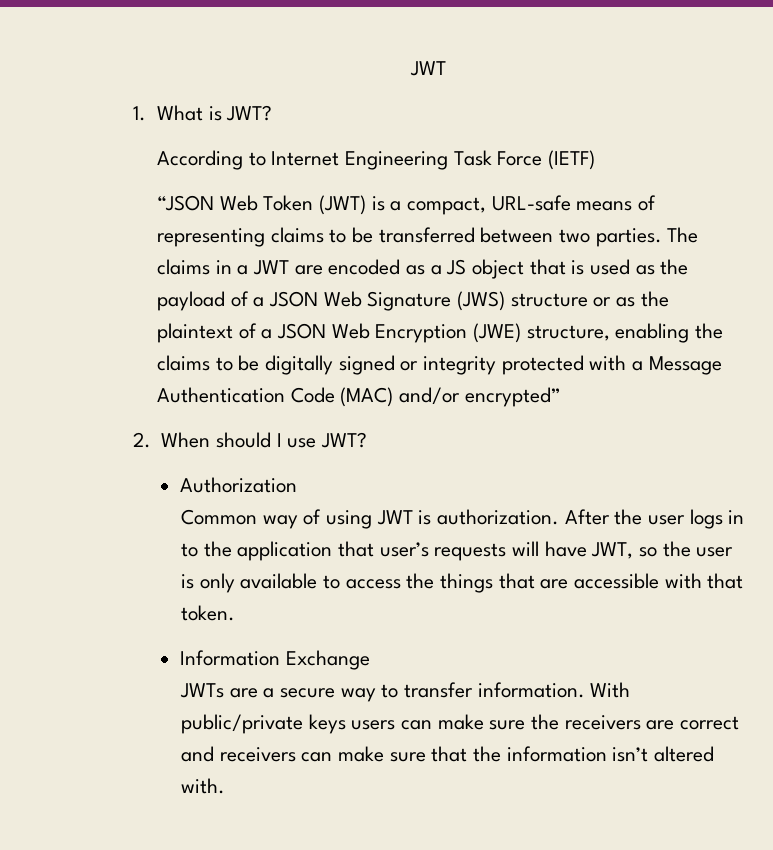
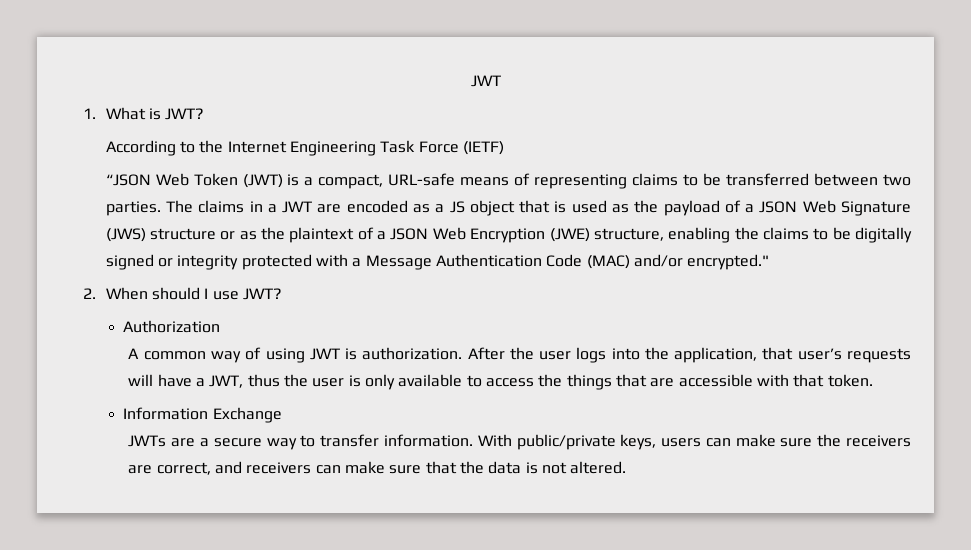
- According to Internet Engineering Task Force (IETF)
+ According to the Internet Engineering Task Force (IETF)
- The claims in a JWT are encoded as a JS object that is used as the payload of a JSON Web Signature (JWS) structure or as the plaintext of a JSON Web Encryption (JWE) structure, enabling the claims to be digitally signed or integrity protected with a Message Authentication Code (MAC) and/or encrypted”
+ The claims in a JWT are encoded as a JS object that is used as the payload of a JSON Web Signature (JWS) structure or as the plaintext of a JSON Web Encryption (JWE) structure, enabling the claims to be digitally signed or integrity protected with a Message Authentication Code (MAC) and/or encrypted."
- Common way of using JWT is authorization.
+ A common way of using JWT is authorization.
- After the user logs in to the application that user’s requests will have JWT, so the user is only available to access the things that are accessible with that token.
+ After the user logs into the application, that user’s requests will have a JWT, thus the user is only available to access the things that are accessible with that token.
- With public/private keys users can make sure the receivers are correct and receivers can make sure that the information isn’t altered with.
+ With public/private keys, users can make sure the receivers are correct, and receivers can make sure that the data is not altered.

